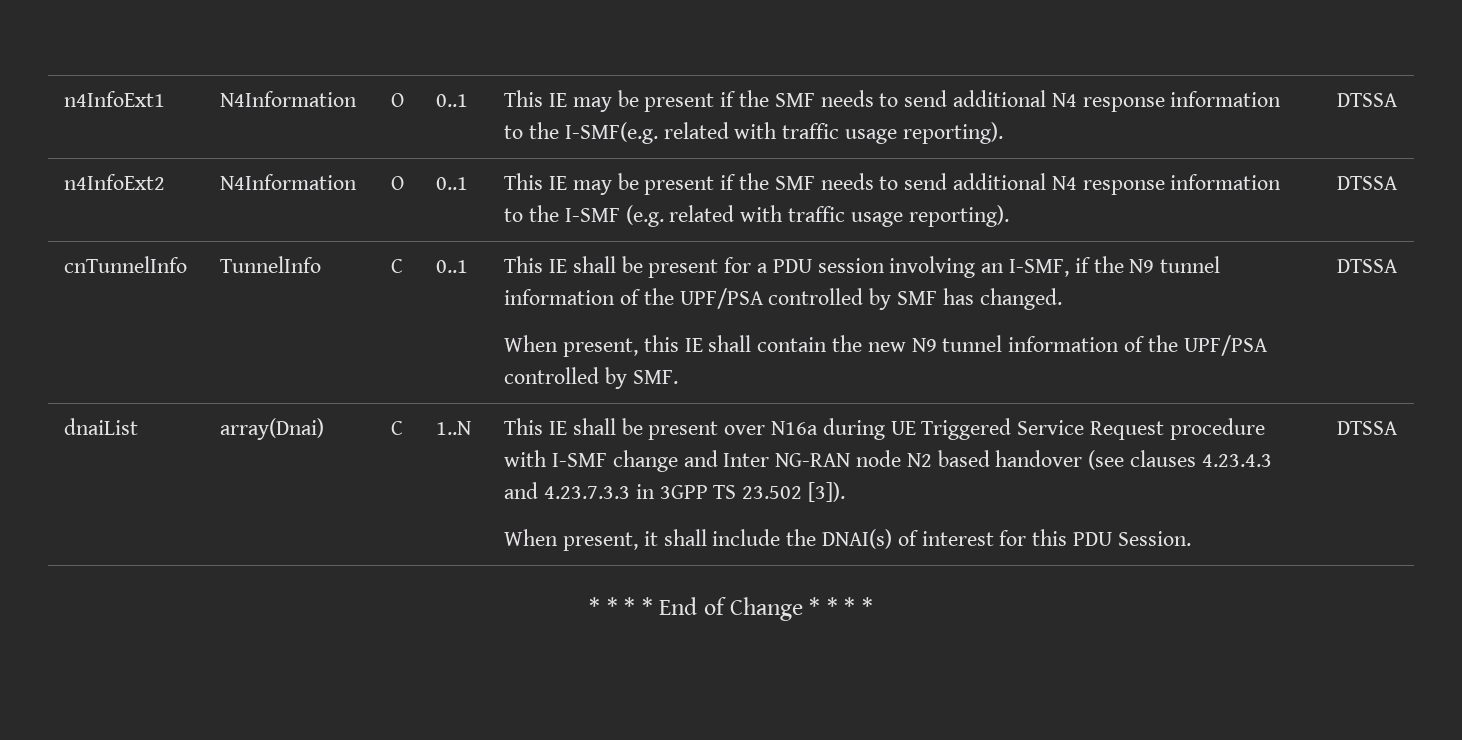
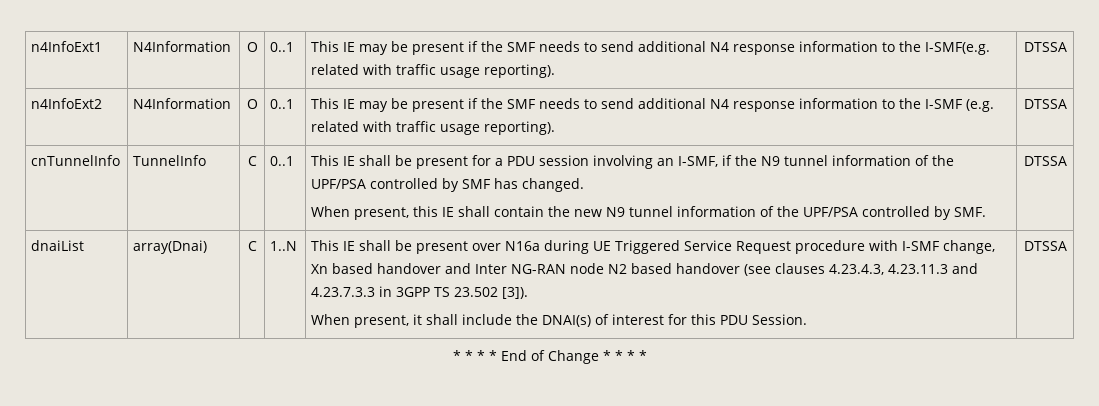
- This IE shall be present over N16a during UE Triggered Service Request procedure with I-SMF change and Inter NG-RAN node N2 based handover (see clauses 4.23.4.3 and 4.23.7.3.3 in 3GPP TS 23.502 [3]).
+ This IE shall be present over N16a during UE Triggered Service Request procedure with I-SMF change, Xn based handover and Inter NG-RAN node N2 based handover (see clauses 4.23.4.3, 4.23.11.3 and 4.23.7.3.3 in 3GPP TS 23.502 [3]).

